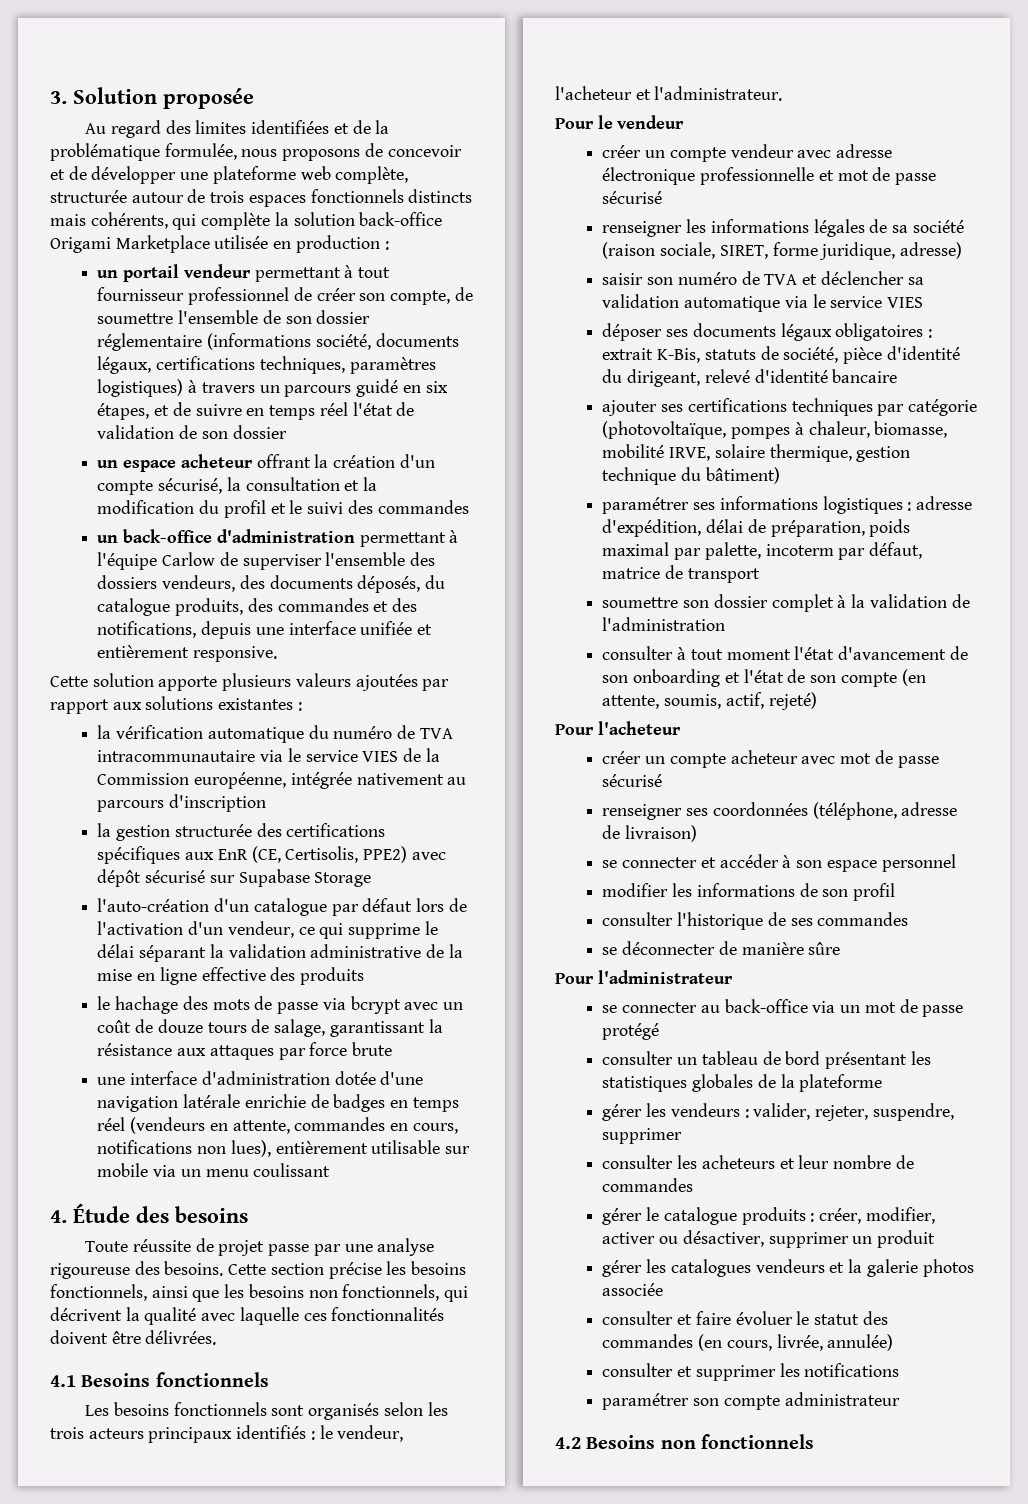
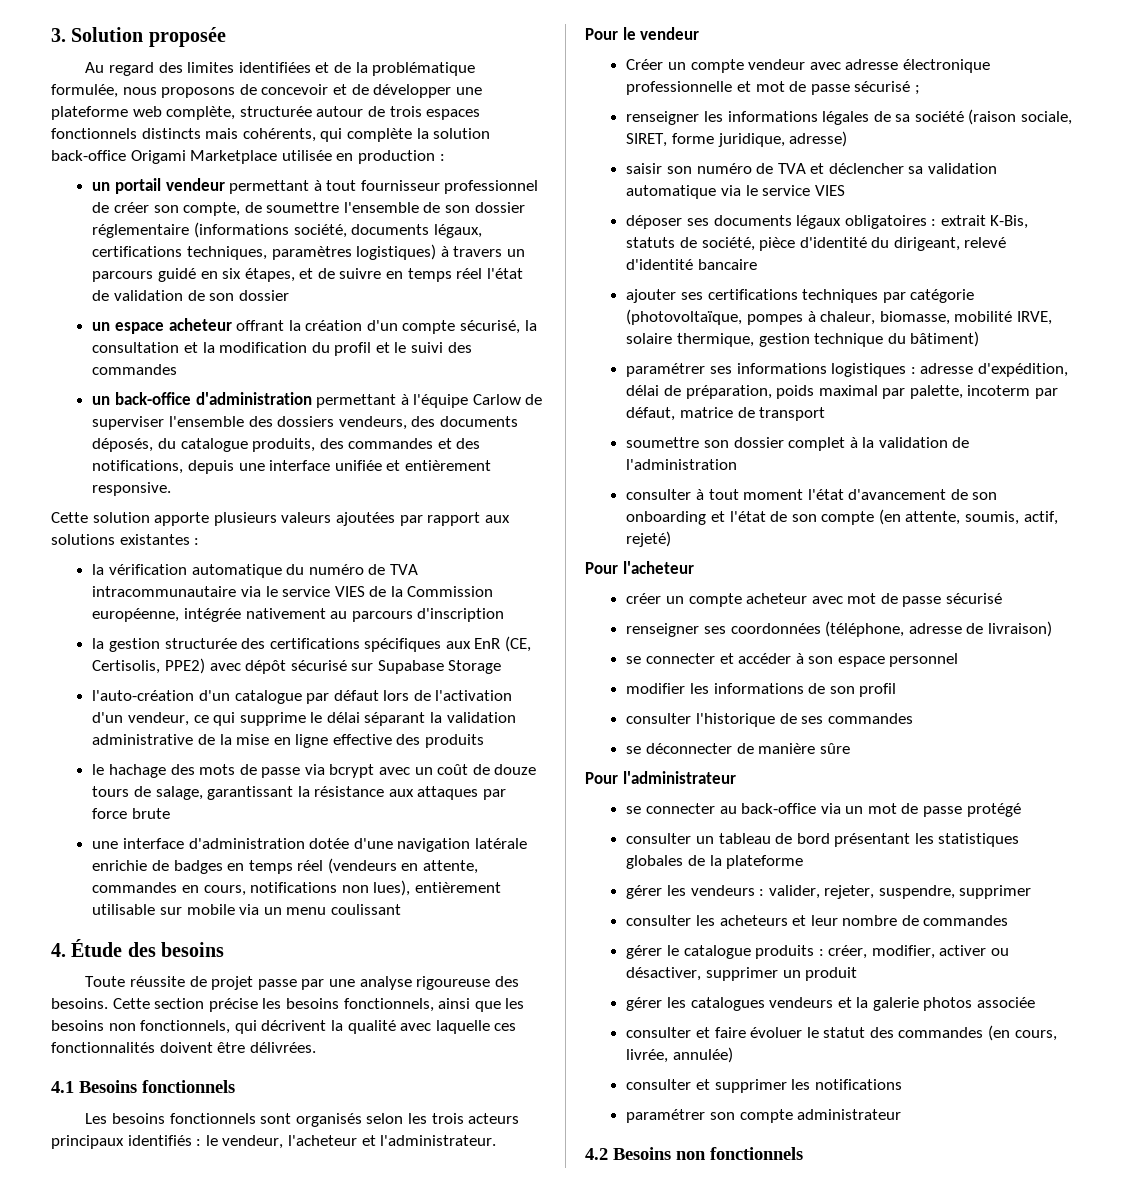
- créer un compte vendeur avec adresse électronique professionnelle et mot de passe sécurisé
+ Créer un compte vendeur avec adresse électronique professionnelle et mot de passe sécurisé ;

